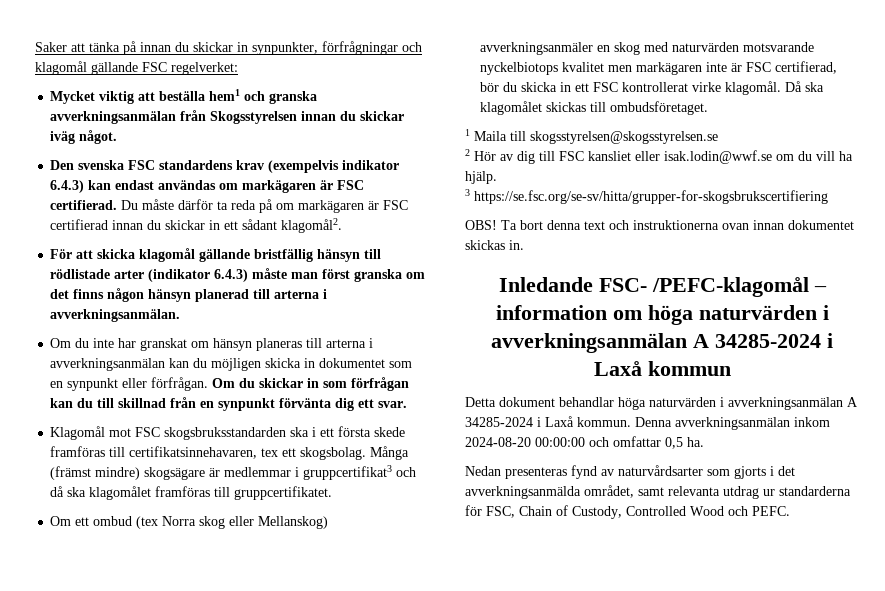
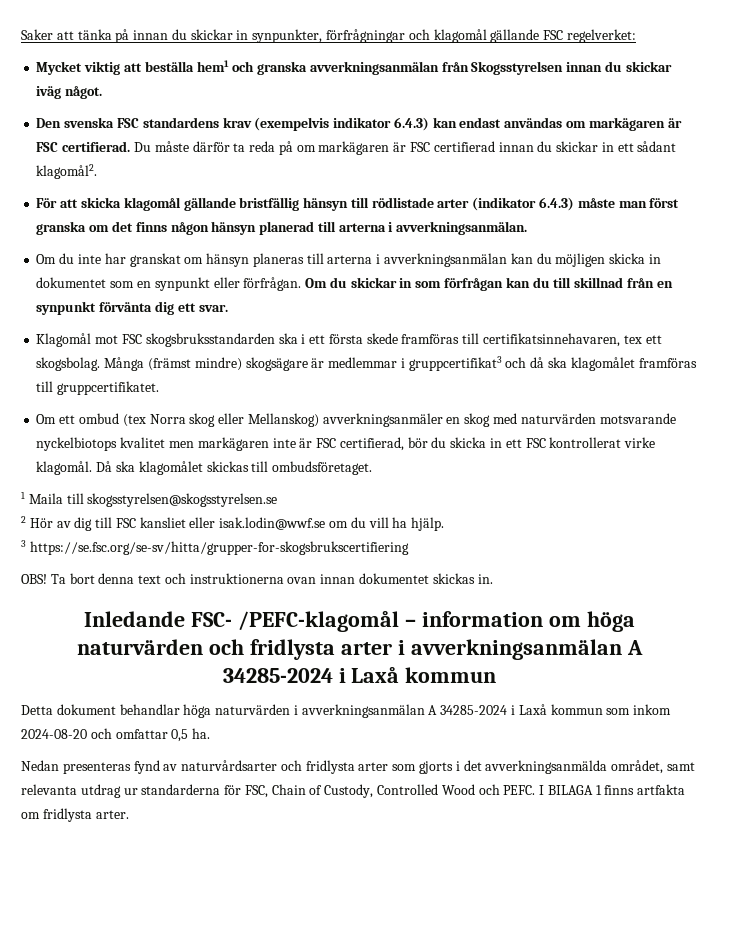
- Inledande FSC- /PEFC-klagomål – information om höga naturvärden i avverkningsanmälan A 34285-2024 i Laxå kommun
+ Inledande FSC- /PEFC-klagomål – information om höga naturvärden och fridlysta arter i avverkningsanmälan A 34285-2024 i Laxå kommun
- Detta dokument behandlar höga naturvärden i avverkningsanmälan A 34285-2024 i Laxå kommun. Denna avverkningsanmälan inkom 2024-08-20 00:00:00 och omfattar 0,5 ha.
+ Detta dokument behandlar höga naturvärden i avverkningsanmälan A 34285-2024 i Laxå kommun som inkom 2024-08-20 och omfattar 0,5 ha.
- Nedan presenteras fynd av naturvårdsarter som gjorts i det avverkningsanmälda området, samt relevanta utdrag ur standarderna för FSC, Chain of Custody, Controlled Wood och PEFC.
+ Nedan presenteras fynd av naturvårdsarter och fridlysta arter som gjorts i det avverkningsanmälda området, samt relevanta utdrag ur standarderna för FSC, Chain of Custody, Controlled Wood och PEFC.
+ I BILAGA 1 finns artfakta om fridlysta arter.

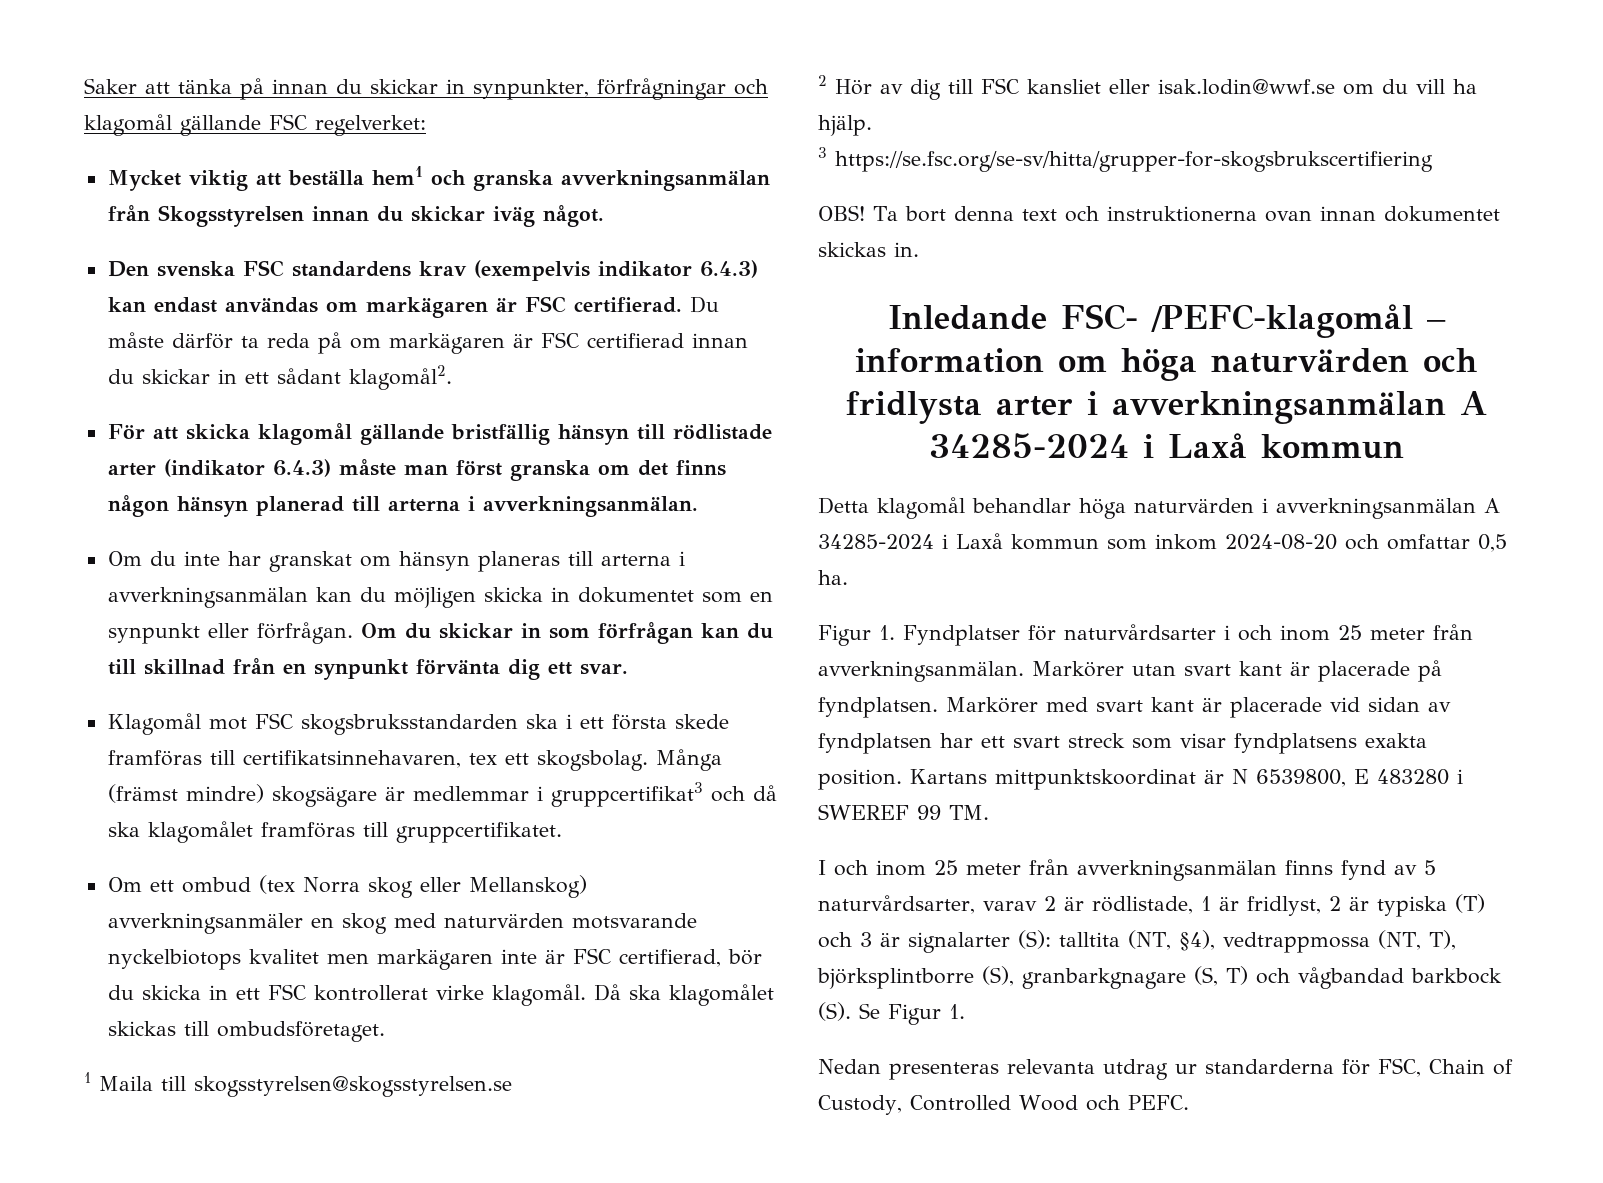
- Detta dokument behandlar höga naturvärden i avverkningsanmälan A 34285-2024 i Laxå kommun som inkom 2024-08-20 och omfattar 0,5 ha.
+ Detta klagomål behandlar höga naturvärden i avverkningsanmälan A 34285-2024 i Laxå kommun som inkom 2024-08-20 och omfattar 0,5 ha.
- Nedan presenteras fynd av naturvårdsarter och fridlysta arter som gjorts i det avverkningsanmälda området, samt relevanta utdrag ur standarderna för FSC, Chain of Custody, Controlled Wood och PEFC. I BILAGA 1 finns artfakta om fridlysta arter.
+ Figur 1. Fyndplatser för naturvårdsarter i och inom 25 meter från avverkningsanmälan. Markörer utan svart kant är placerade på fyndplatsen. Markörer med svart kant är placerade vid sidan av fyndplatsen har ett svart streck som visar fyndplatsens exakta position. Kartans mittpunktskoordinat är N 6539800, E 483280 i SWEREF 99 TM.
+ I och inom 25 meter från avverkningsanmälan finns fynd av 5 naturvårdsarter, varav 2 är rödlistade, 1 är fridlyst, 2 är typiska (T) och 3 är signalarter (S): talltita (NT, §4), vedtrappmossa (NT, T), björksplintborre (S), granbarkgnagare (S, T) och vågbandad barkbock (S). Se Figur 1.
+ Nedan presenteras relevanta utdrag ur standarderna för FSC, Chain of Custody, Controlled Wood och PEFC.

